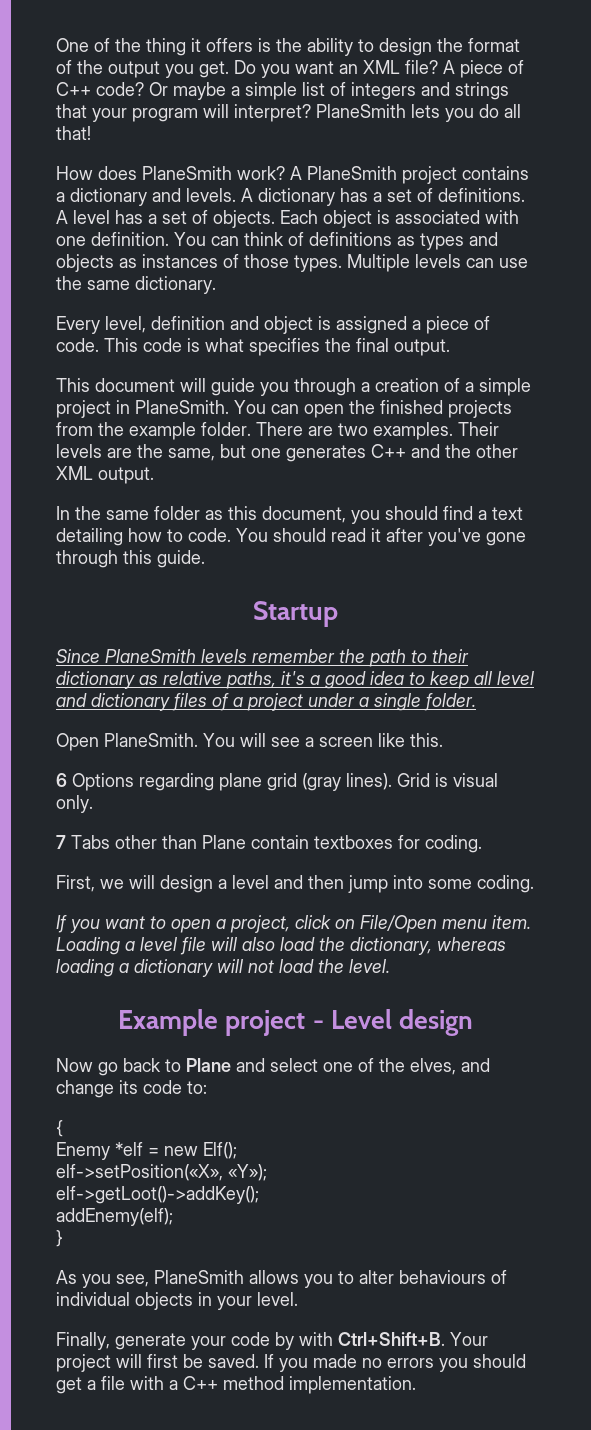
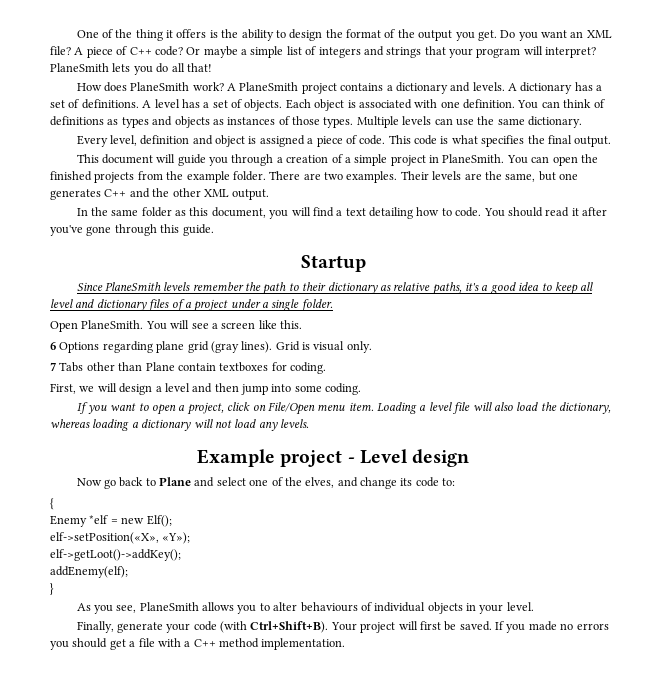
- In the same folder as this document, you should find a text detailing how to code.
+ In the same folder as this document, you will find a text detailing how to code.
- Loading a level file will also load the dictionary, whereas loading a dictionary will not load the level.
+ Loading a level file will also load the dictionary, whereas loading a dictionary will not load any levels.
- Finally, generate your code by with Ctrl+Shift+B.
+ Finally, generate your code (with Ctrl+Shift+B).

